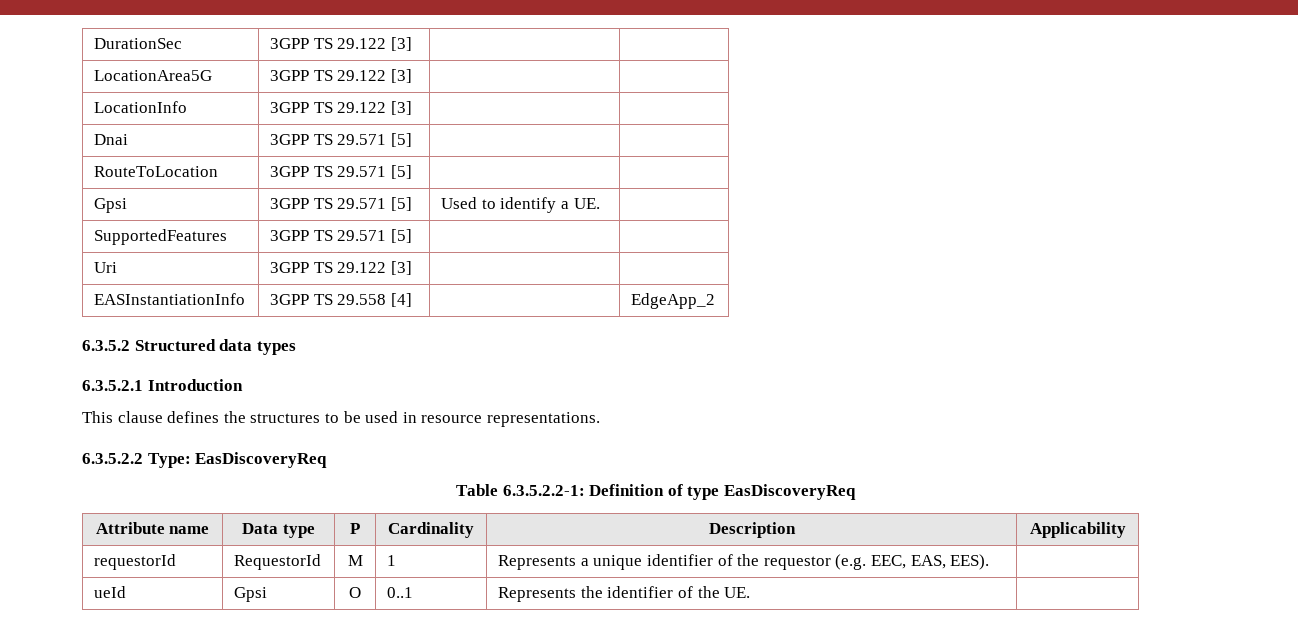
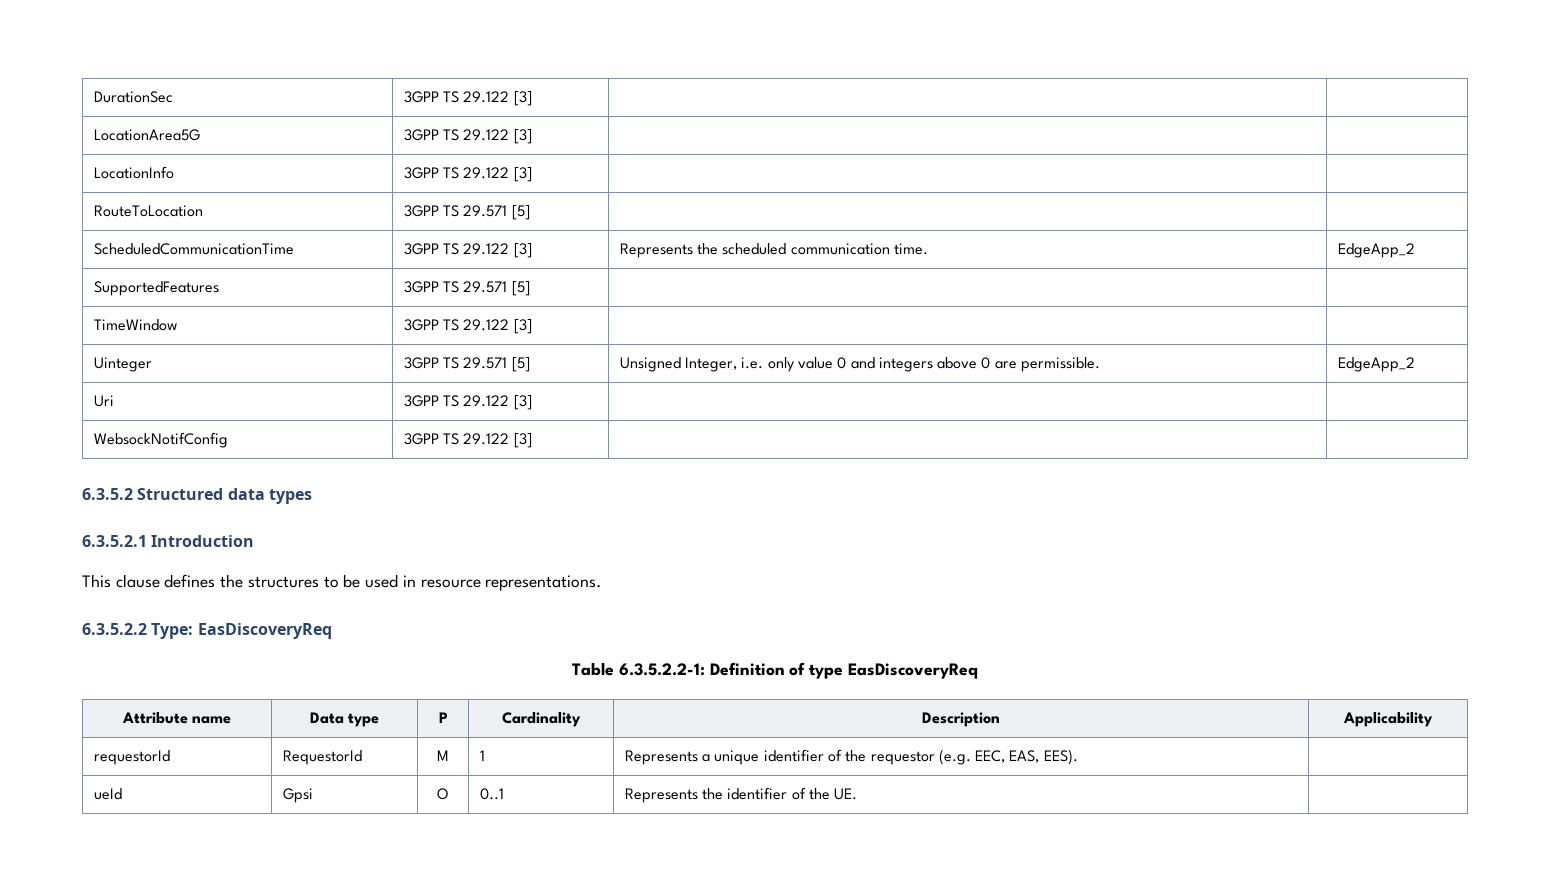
- Dnai | 3GPP TS 29.571 [5] | |
- Gpsi | 3GPP TS 29.571 [5] | Used to identify a UE. |
+ ScheduledCommunicationTime | 3GPP TS 29.122 [3] | Represents the scheduled communication time. | EdgeApp_2
+ TimeWindow | 3GPP TS 29.122 [3] | |
+ Uinteger | 3GPP TS 29.571 [5] | Unsigned Integer, i.e. only value 0 and integers above 0 are permissible. | EdgeApp_2
- EASInstantiationInfo | 3GPP TS 29.558 [4] | | EdgeApp_2
+ WebsockNotifConfig | 3GPP TS 29.122 [3] | |

